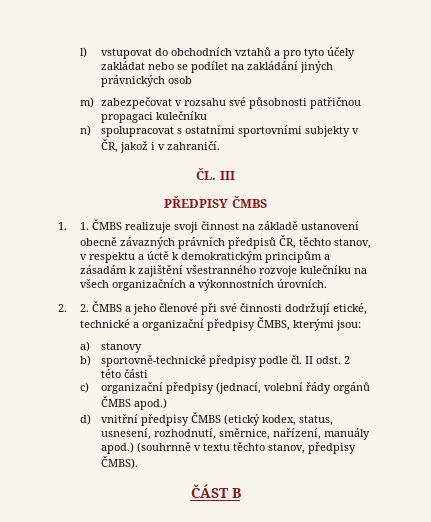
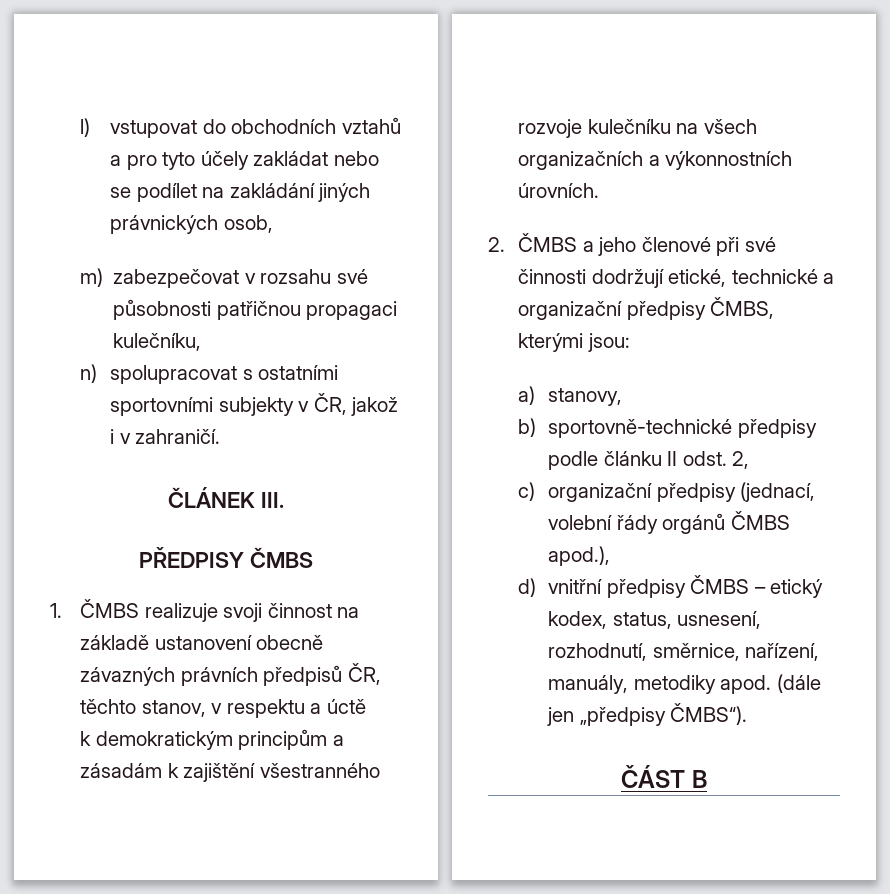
- l) vstupovat do obchodních vztahů a pro tyto účely zakládat nebo se podílet na zakládání jiných právnických osob
+ l) vstupovat do obchodních vztahů a pro tyto účely zakládat nebo se podílet na zakládání jiných právnických osob,
- m) zabezpečovat v rozsahu své působnosti patřičnou propagaci kulečníku
+ m) zabezpečovat v rozsahu své působnosti patřičnou propagaci kulečníku,
- ČL. III
+ ČLÁNEK III.
- 1. 1. ČMBS realizuje svoji činnost na základě ustanovení obecně závazných právních předpisů ČR, těchto stanov, v respektu a úctě k demokratickým principům a zásadám k zajištění všestranného rozvoje kulečníku na všech organizačních a výkonnostních úrovních.
+ 1. ČMBS realizuje svoji činnost na základě ustanovení obecně závazných právních předpisů ČR, těchto stanov, v respektu a úctě
+ k demokratickým principům a zásadám k zajištění všestranného rozvoje kulečníku na všech organizačních a výkonnostních úrovních.
- 2. 2. ČMBS a jeho členové při své činnosti dodržují etické, technické a organizační předpisy ČMBS, kterými jsou:
+ 2. ČMBS a jeho členové při své činnosti dodržují etické, technické a organizační předpisy ČMBS, kterými jsou:
- a) stanovy
+ a) stanovy,
- b) sportovně-technické předpisy podle čl. II odst. 2 této části
+ b) sportovně-technické předpisy podle článku II odst. 2,
- c) organizační předpisy (jednací, volební řády orgánů ČMBS apod.)
+ c) organizační předpisy (jednací, volební řády orgánů ČMBS apod.),
- d) vnitřní předpisy ČMBS (etický kodex, status, usnesení, rozhodnutí, směrnice, nařízení, manuály apod.) (souhrnně v textu těchto stanov, předpisy ČMBS).
+ d) vnitřní předpisy ČMBS – etický kodex, status, usnesení, rozhodnutí, směrnice, nařízení, manuály, metodiky apod. (dále jen „předpisy ČMBS“).

